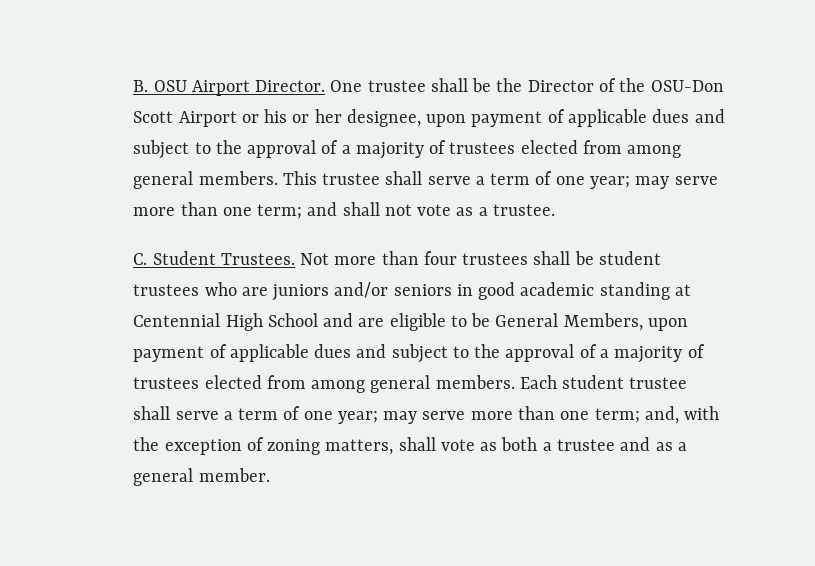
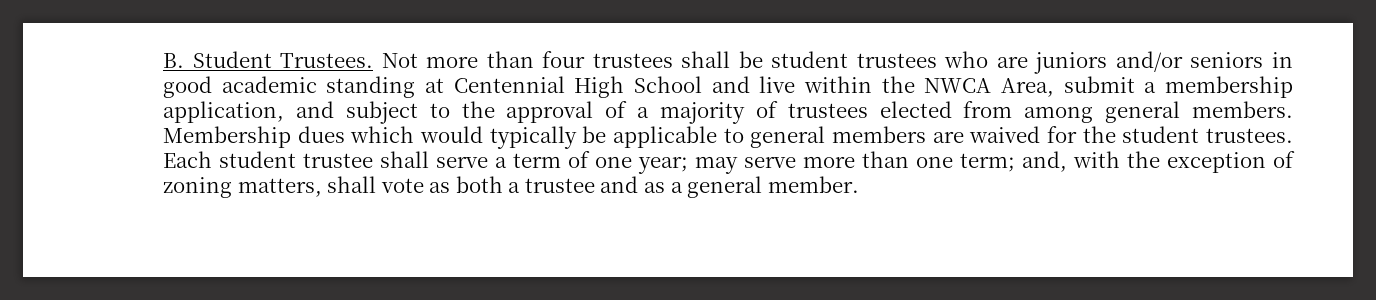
- B. OSU Airport Director. One trustee shall be the Director of the OSU-Don Scott Airport or his or her designee, upon payment of applicable dues and subject to the approval of a majority of trustees elected from among general members. This trustee shall serve a term of one year; may serve more than one term; and shall not vote as a trustee.
- C. Student Trustees.
+ B. Student Trustees.
- Not more than four trustees shall be student trustees who are juniors and/or seniors in good academic standing at Centennial High School and are eligible to be General Members, upon payment of applicable dues and subject to the approval of a majority of trustees elected from among general members.
+ Not more than four trustees shall be student trustees who are juniors and/or seniors in good academic standing at Centennial High School and live within the NWCA Area, submit a membership application, and subject to the approval of a majority of trustees elected from among general members.
+ Membership dues which would typically be applicable to general members are waived for the student trustees.

